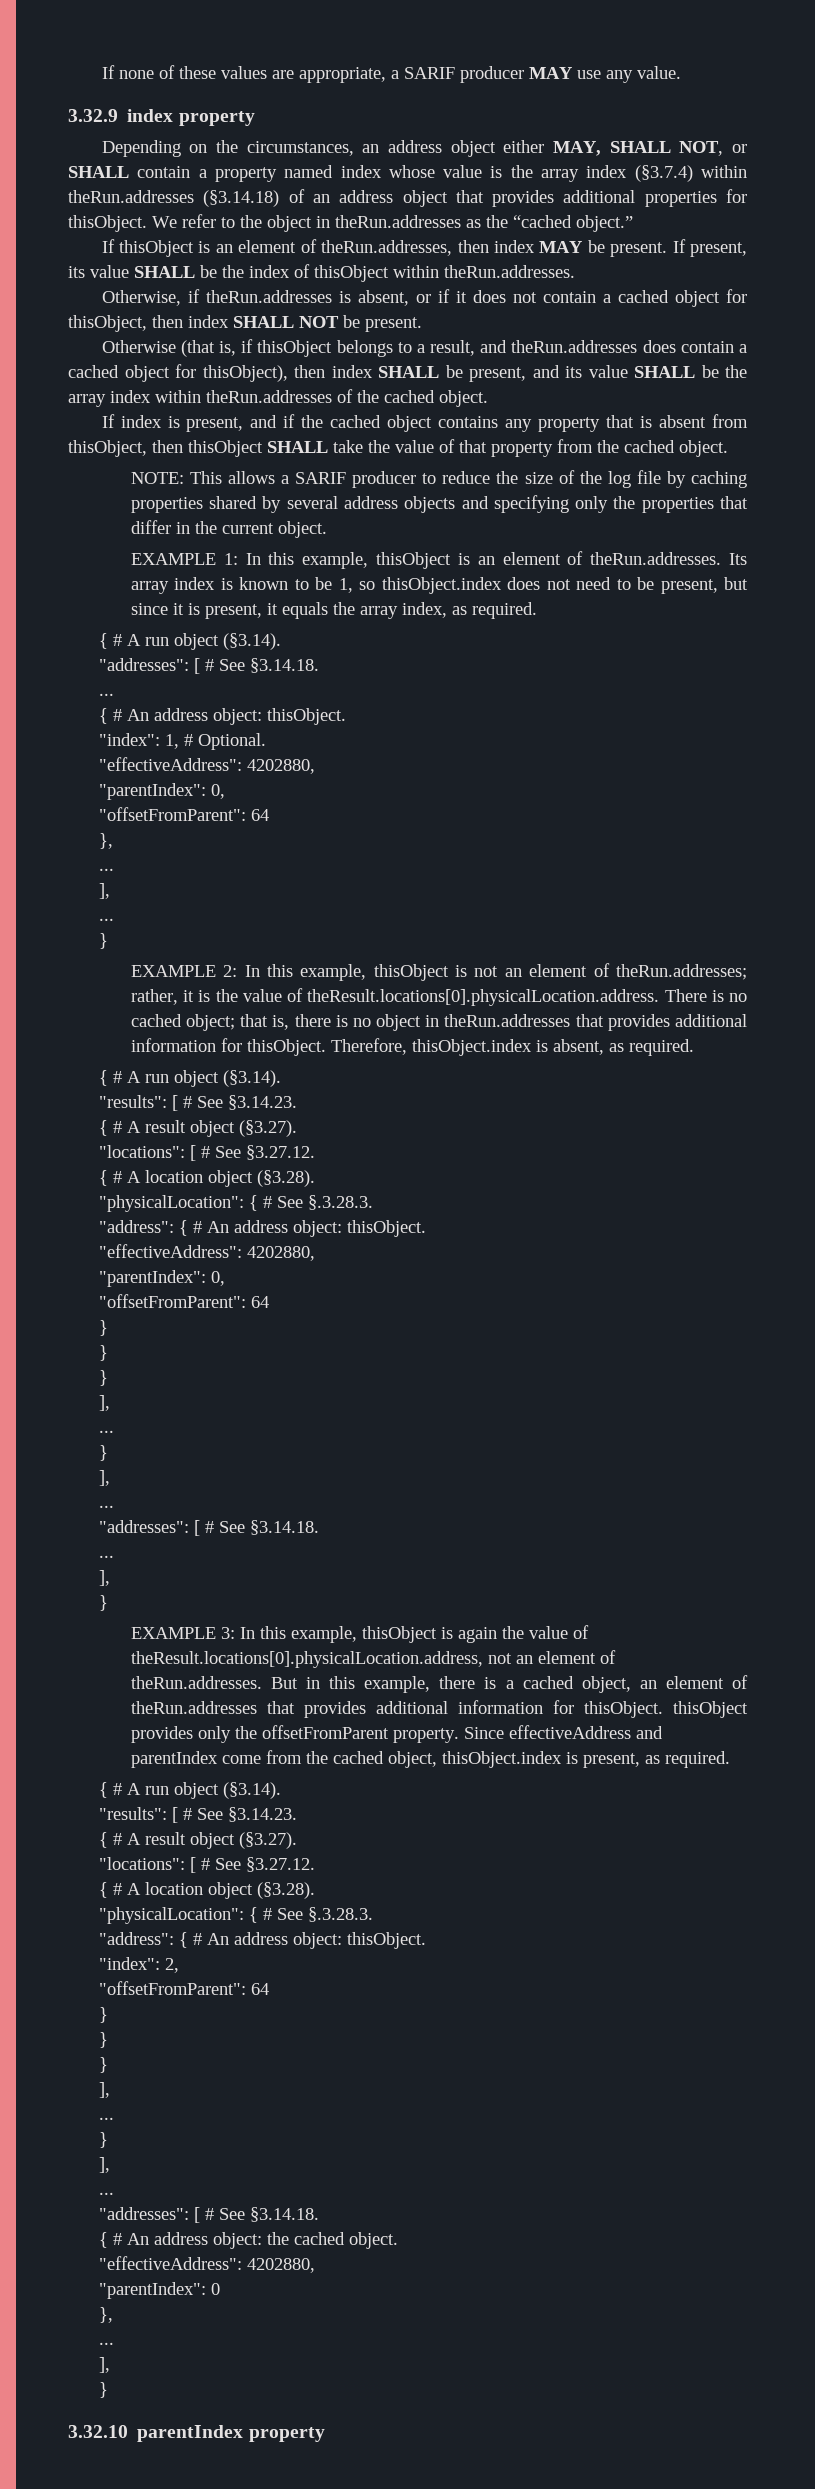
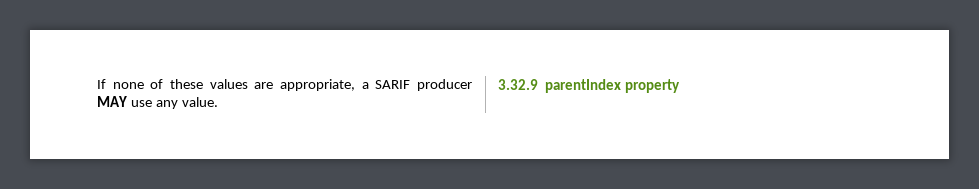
- 3.32.9 index property
- Depending on the circumstances, an address object either MAY, SHALL NOT, or SHALL contain a property named index whose value is the array index (§3.7.4) within theRun.addresses (§3.14.18) of an address object that provides additional properties for thisObject. We refer to the object in theRun.addresses as the “cached object.”
- If thisObject is an element of theRun.addresses, then index MAY be present. If present, its value SHALL be the index of thisObject within theRun.addresses.
- Otherwise, if theRun.addresses is absent, or if it does not contain a cached object for thisObject, then index SHALL NOT be present.
- Otherwise (that is, if thisObject belongs to a result, and theRun.addresses does contain a cached object for thisObject), then index SHALL be present, and its value SHALL be the array index within theRun.addresses of the cached object.
- If index is present, and if the cached object contains any property that is absent from thisObject, then thisObject SHALL take the value of that property from the cached object.
- NOTE: This allows a SARIF producer to reduce the size of the log file by caching properties shared by several address objects and specifying only the properties that differ in the current object.
- EXAMPLE 1: In this example, thisObject is an element of theRun.addresses. Its array index is known to be 1, so thisObject.index does not need to be present, but since it is present, it equals the array index, as required.
- { # A run object (§3.14).
- "addresses": [ # See §3.14.18.
- ...
- { # An address object: thisObject.
- "index": 1, # Optional.
- "effectiveAddress": 4202880,
- "parentIndex": 0,
- "offsetFromParent": 64
- },
- ...
- ],
- ...
- }
- EXAMPLE 2: In this example, thisObject is not an element of theRun.addresses; rather, it is the value of theResult.locations[0].physicalLocation.address. There is no cached object; that is, there is no object in theRun.addresses that provides additional information for thisObject. Therefore, thisObject.index is absent, as required.
- { # A run object (§3.14).
- "results": [ # See §3.14.23.
- { # A result object (§3.27).
- "locations": [ # See §3.27.12.
- { # A location object (§3.28).
- "physicalLocation": { # See §.3.28.3.
- "address": { # An address object: thisObject.
- "effectiveAddress": 4202880,
- "parentIndex": 0,
- "offsetFromParent": 64
- }
- }
- }
- ],
- ...
- }
- ],
- ...
- "addresses": [ # See §3.14.18.
- ...
- ],
- }
- EXAMPLE 3: In this example, thisObject is again the value of theResult.locations[0].physicalLocation.address, not an element of theRun.addresses. But in this example, there is a cached object, an element of theRun.addresses that provides additional information for thisObject. thisObject provides only the offsetFromParent property. Since effectiveAddress and parentIndex come from the cached object, thisObject.index is present, as required.
- { # A run object (§3.14).
- "results": [ # See §3.14.23.
- { # A result object (§3.27).
- "locations": [ # See §3.27.12.
- { # A location object (§3.28).
- "physicalLocation": { # See §.3.28.3.
- "address": { # An address object: thisObject.
- "index": 2,
- "offsetFromParent": 64
- }
- }
- }
- ],
- ...
- }
- ],
- ...
- "addresses": [ # See §3.14.18.
- { # An address object: the cached object.
- "effectiveAddress": 4202880,
- "parentIndex": 0
- },
- ...
- ],
- }
- 3.32.10 parentIndex property
+ 3.32.9 parentIndex property

